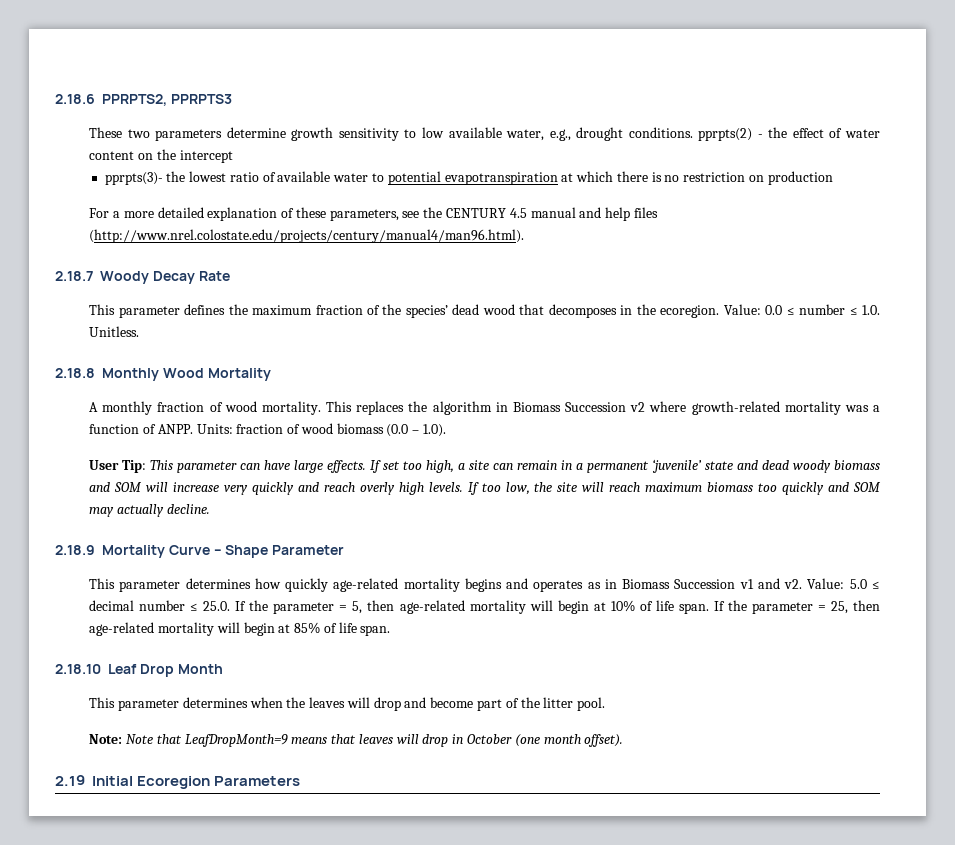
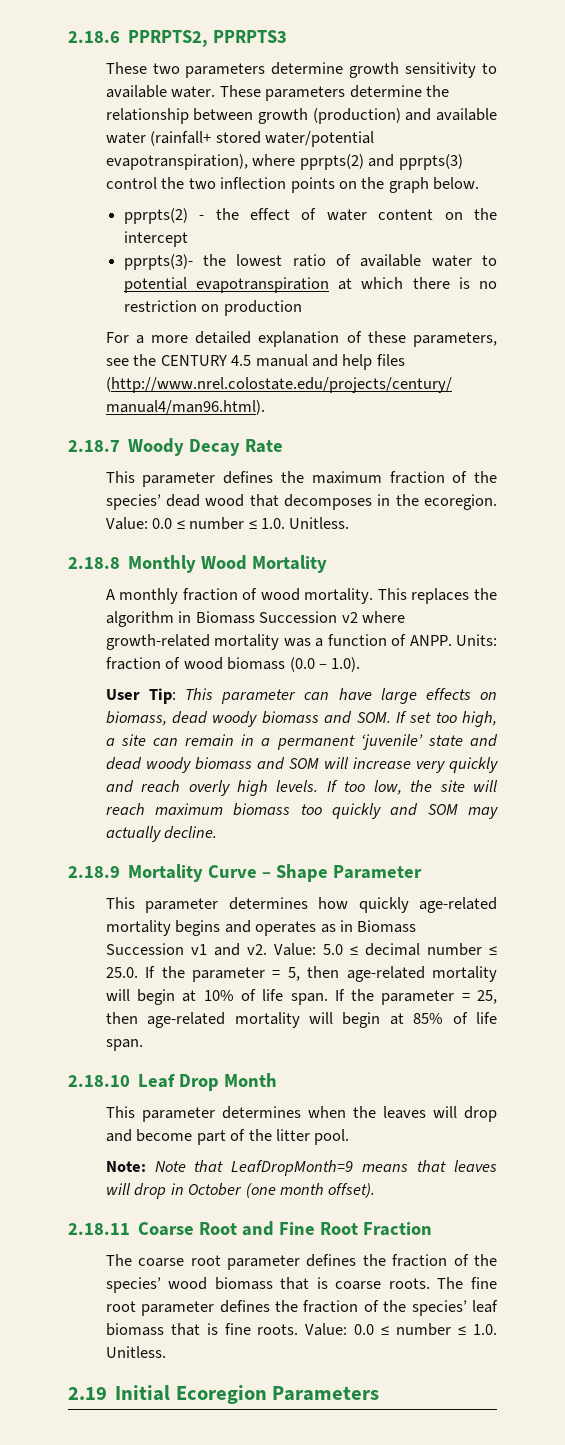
- These two parameters determine growth sensitivity to low available water, e.g., drought conditions. pprpts(2) - the effect of water content on the intercept
+ These two parameters determine growth sensitivity to available water. These parameters determine the relationship between growth (production) and available water (rainfall+ stored water/potential evapotranspiration), where pprpts(2) and pprpts(3) control the two inflection points on the graph below.
+ pprpts(2) - the effect of water content on the intercept
- User Tip: This parameter can have large effects. If set too high, a site can remain in a permanent ‘juvenile’ state and dead woody biomass and SOM will increase very quickly and reach overly high levels.
+ User Tip: This parameter can have large effects on biomass, dead woody biomass and SOM. If set too high, a site can remain in a permanent ‘juvenile’ state and dead woody biomass and SOM will increase very quickly and reach overly high levels.
+ 2.18.11 Coarse Root and Fine Root Fraction
+ The coarse root parameter defines the fraction of the species’ wood biomass that is coarse roots. The fine root parameter defines the fraction of the species’ leaf biomass that is fine roots. Value: 0.0 ≤ number ≤ 1.0. Unitless.

